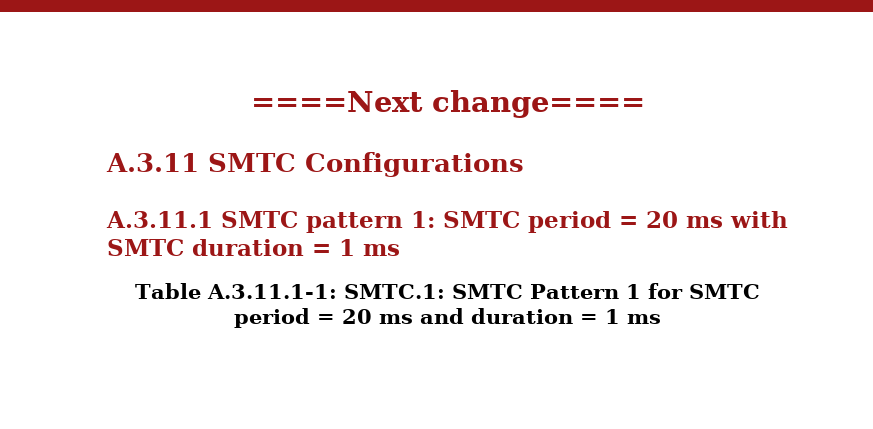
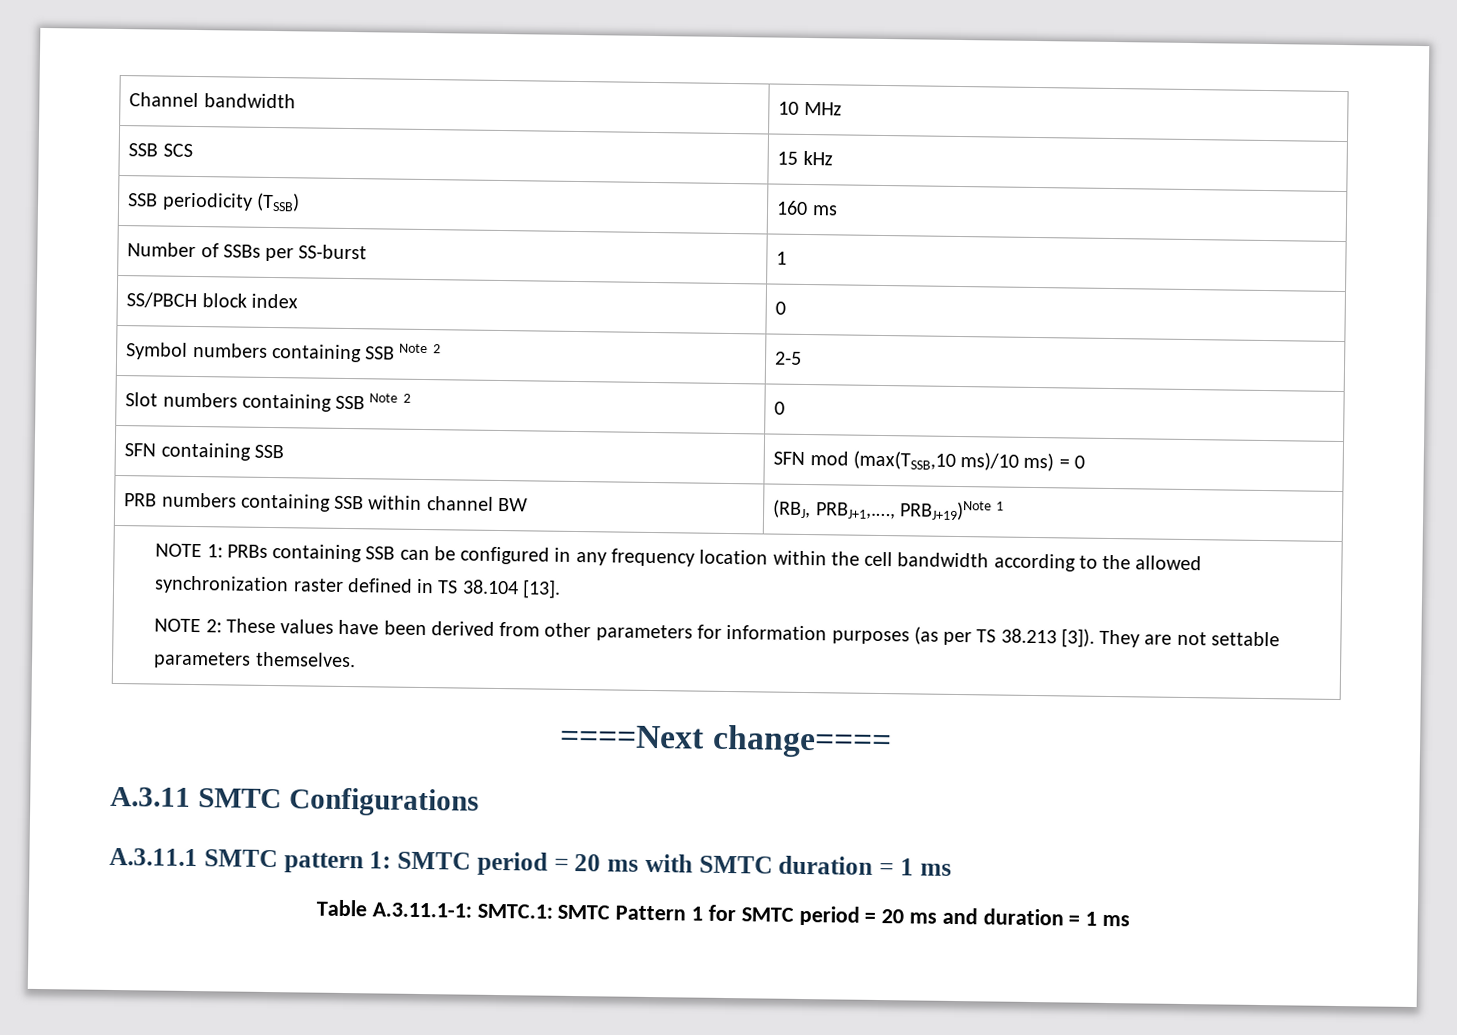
+ Channel bandwidth | 10 MHz
+ SSB SCS | 15 kHz
+ SSB periodicity (TSSB) | 160 ms
+ Number of SSBs per SS-burst | 1
+ SS/PBCH block index | 0
+ Symbol numbers containing SSB Note 2 | 2-5
+ Slot numbers containing SSB Note 2 | 0
+ SFN containing SSB | SFN mod (max(TSSB,10 ms)/10 ms) = 0
+ PRB numbers containing SSB within channel BW | (RBJ, PRBJ+1,.…, PRBJ+19)Note 1
+ NOTE 1: PRBs containing SSB can be configured in any frequency location within the cell bandwidth according to the allowed synchronization raster defined in TS 38.104 [13].
+ NOTE 2: These values have been derived from other parameters for information purposes (as per TS 38.213 [3]). They are not settable parameters themselves.

